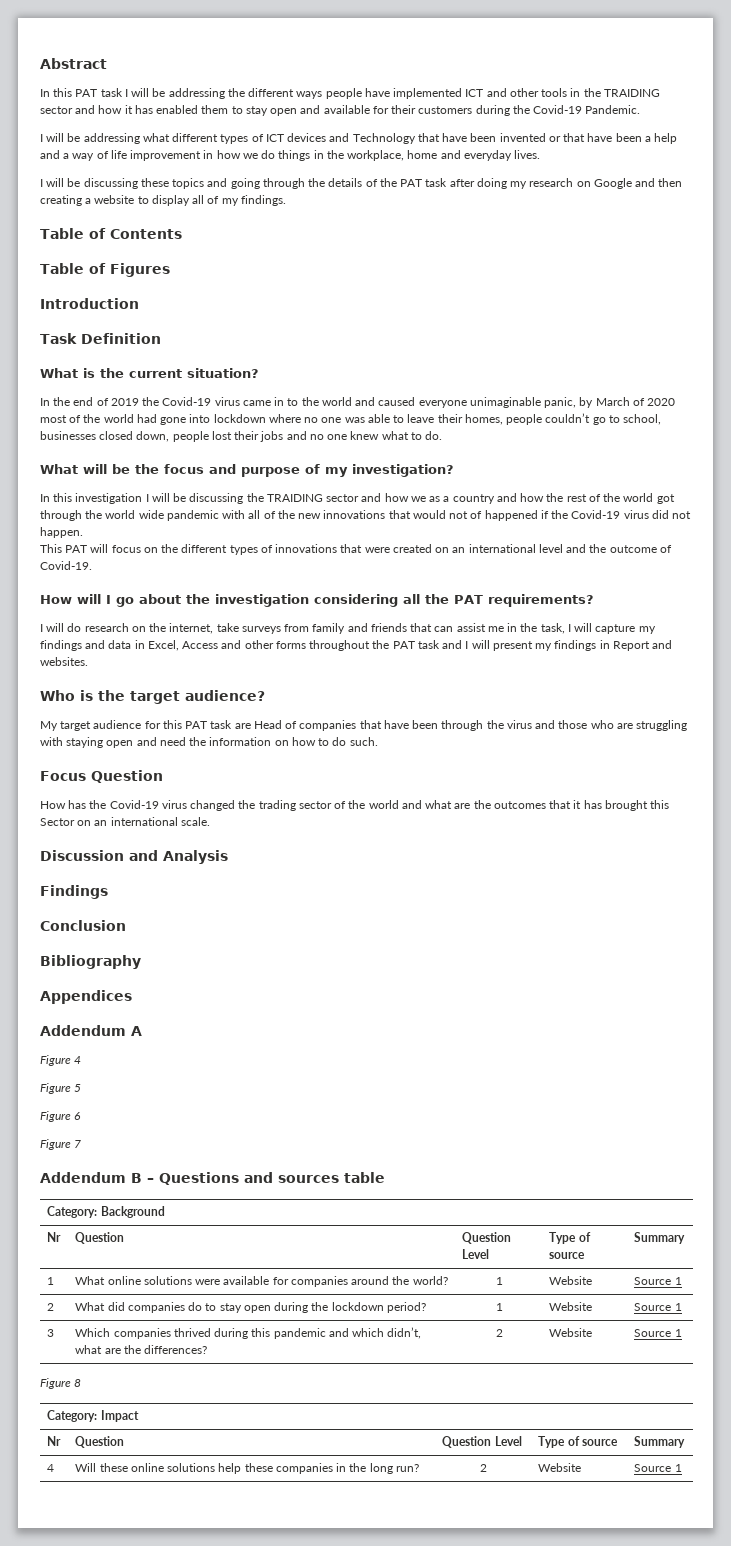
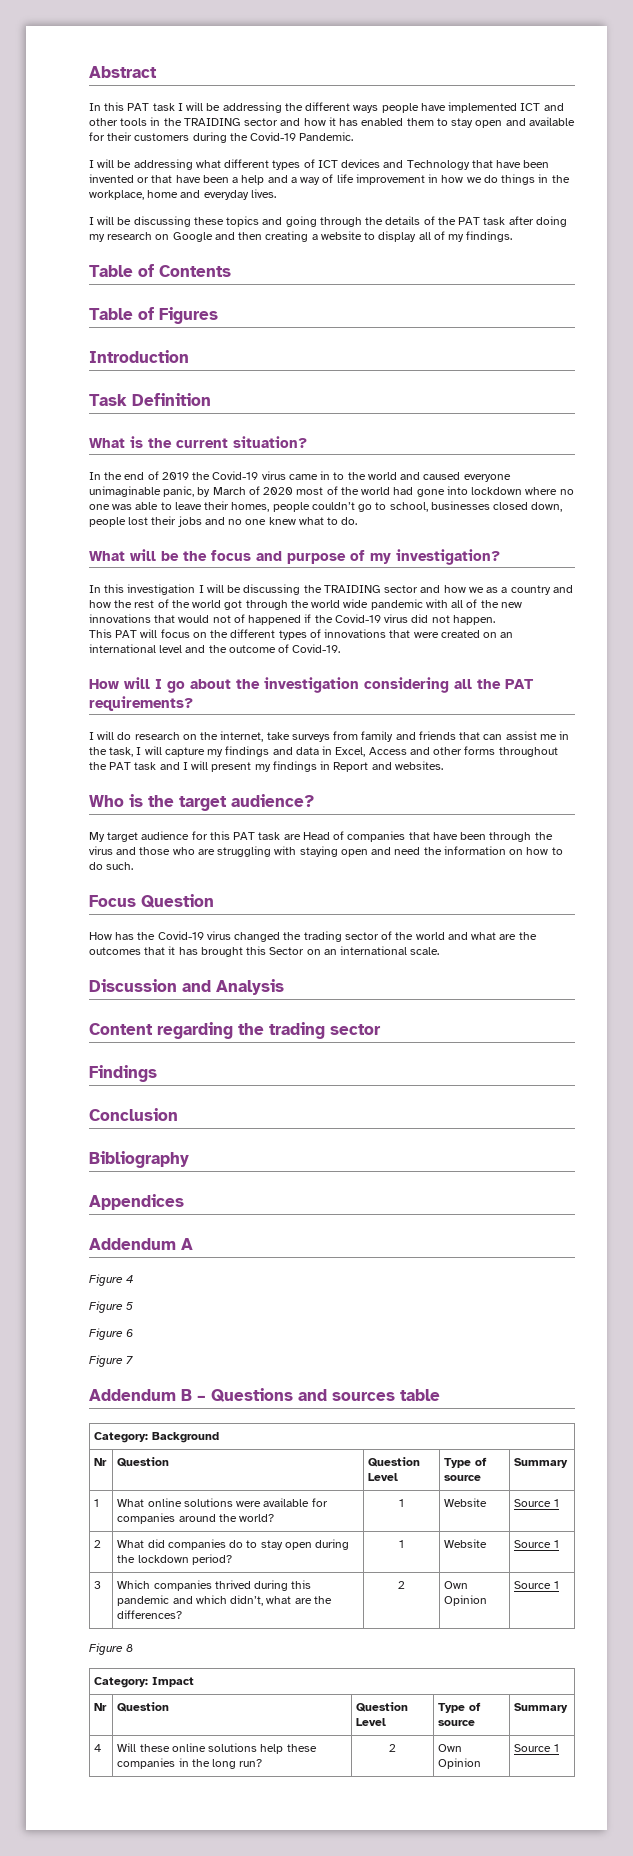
+ Content regarding the trading sector
- 3 | Which companies thrived during this pandemic and which didn’t, what are the differences? | 2 | Website | Source 1
+ 3 | Which companies thrived during this pandemic and which didn’t, what are the differences? | 2 | Own Opinion | Source 1
- 4 | Will these online solutions help these companies in the long run? | 2 | Website | Source 1
+ 4 | Will these online solutions help these companies in the long run? | 2 | Own Opinion | Source 1

